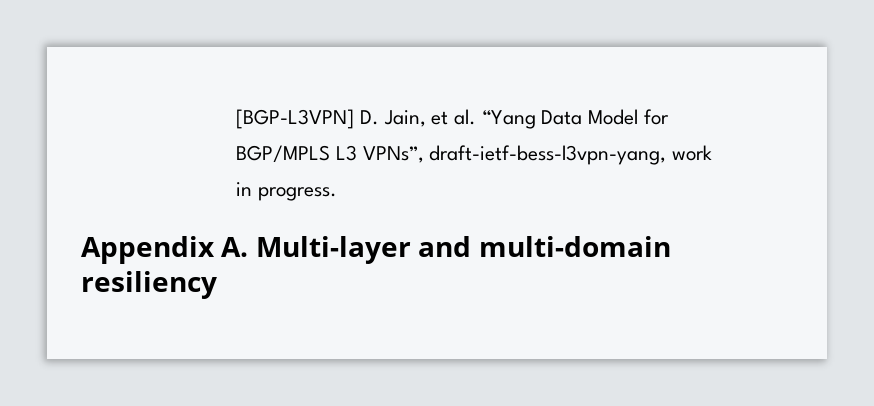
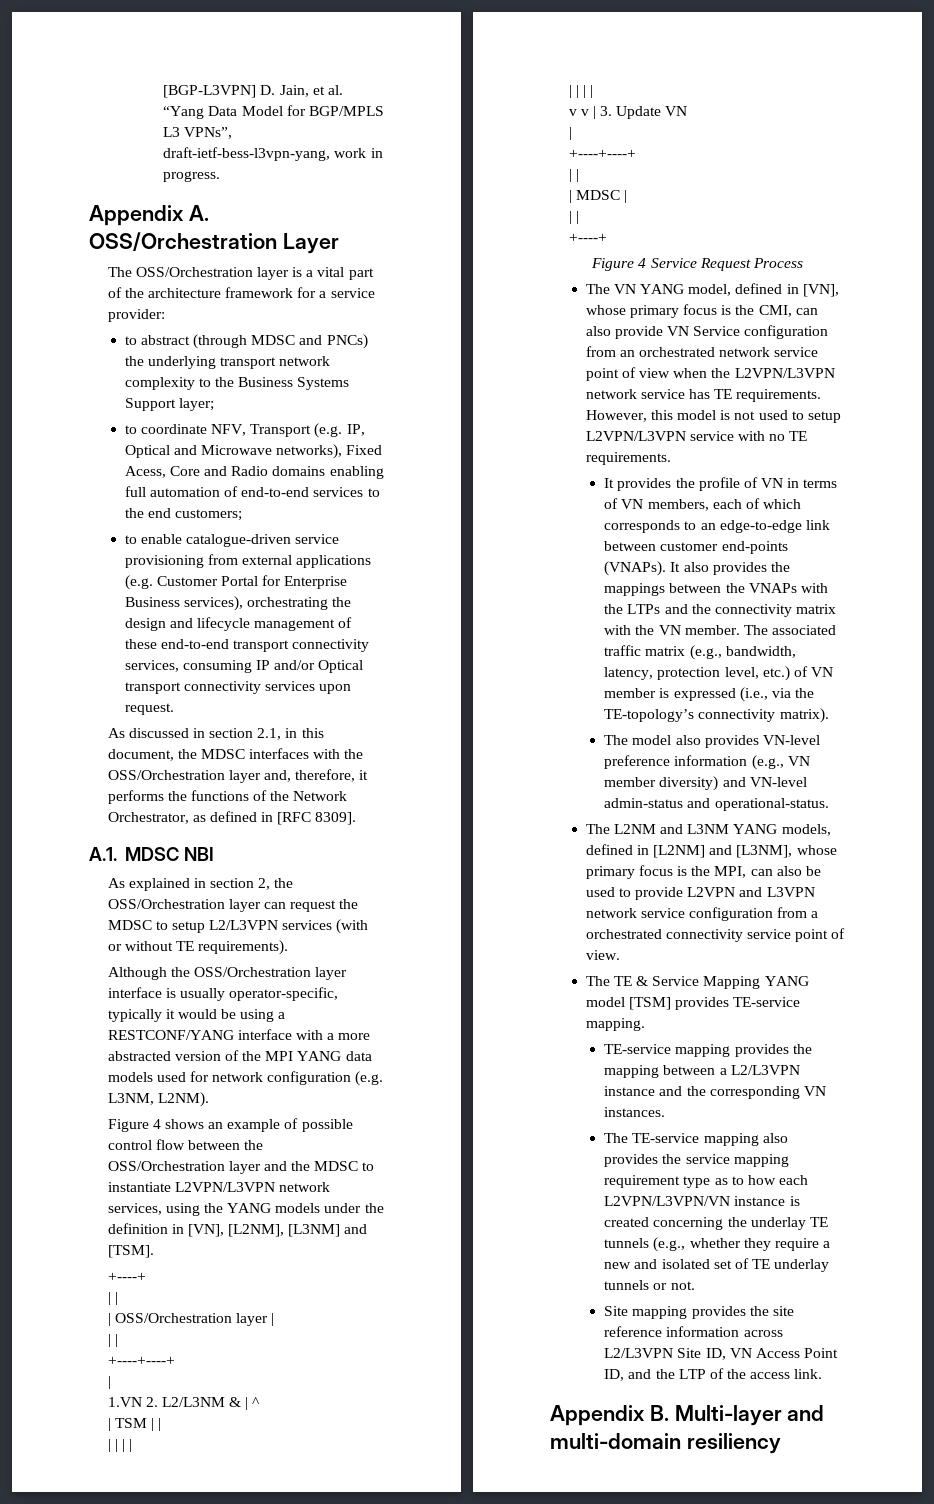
- Appendix A. Multi-layer and multi-domain resiliency
+ Appendix A. OSS/Orchestration Layer
+ The OSS/Orchestration layer is a vital part of the architecture framework for a service provider:
+ to abstract (through MDSC and PNCs) the underlying transport network complexity to the Business Systems Support layer;
+ to coordinate NFV, Transport (e.g. IP, Optical and Microwave networks), Fixed Acess, Core and Radio domains enabling full automation of end-to-end services to the end customers;
+ to enable catalogue-driven service provisioning from external applications (e.g. Customer Portal for Enterprise Business services), orchestrating the design and lifecycle management of these end-to-end transport connectivity services, consuming IP and/or Optical transport connectivity services upon request.
+ As discussed in section 2.1, in this document, the MDSC interfaces with the OSS/Orchestration layer and, therefore, it performs the functions of the Network Orchestrator, as defined in [RFC 8309].
+ A.1. MDSC NBI
+ As explained in section 2, the OSS/Orchestration layer can request the MDSC to setup L2/L3VPN services (with or without TE requirements).
+ Although the OSS/Orchestration layer interface is usually operator-specific, typically it would be using a RESTCONF/YANG interface with a more abstracted version of the MPI YANG data models used for network configuration (e.g. L3NM, L2NM).
+ Figure 4 shows an example of possible control flow between the OSS/Orchestration layer and the MDSC to instantiate L2VPN/L3VPN network services, using the YANG models under the definition in [VN], [L2NM], [L3NM] and [TSM].
+ +----+
+ | |
+ | OSS/Orchestration layer |
+ | |
+ +----+----+
+ |
+ 1.VN 2. L2/L3NM & | ^
+ | TSM | |
+ | | | |
+ | | | |
+ v v | 3. Update VN
+ |
+ +----+----+
+ | |
+ | MDSC |
+ | |
+ +----+
+ Figure 4 Service Request Process
+ The VN YANG model, defined in [VN], whose primary focus is the CMI, can also provide VN Service configuration from an orchestrated network service point of view when the L2VPN/L3VPN network service has TE requirements. However, this model is not used to setup L2VPN/L3VPN service with no TE requirements.
+ It provides the profile of VN in terms of VN members, each of which corresponds to an edge-to-edge link between customer end-points (VNAPs). It also provides the mappings between the VNAPs with the LTPs and the connectivity matrix with the VN member. The associated traffic matrix (e.g., bandwidth, latency, protection level, etc.) of VN member is expressed (i.e., via the TE-topology’s connectivity matrix).
+ The model also provides VN-level preference information (e.g., VN member diversity) and VN-level admin-status and operational-status.
+ The L2NM and L3NM YANG models, defined in [L2NM] and [L3NM], whose primary focus is the MPI, can also be used to provide L2VPN and L3VPN network service configuration from a orchestrated connectivity service point of view.
+ The TE & Service Mapping YANG model [TSM] provides TE-service mapping.
+ TE-service mapping provides the mapping between a L2/L3VPN instance and the corresponding VN instances.
+ The TE-service mapping also provides the service mapping requirement type as to how each L2VPN/L3VPN/VN instance is created concerning the underlay TE tunnels (e.g., whether they require a new and isolated set of TE underlay tunnels or not.
+ Site mapping provides the site reference information across L2/L3VPN Site ID, VN Access Point ID, and the LTP of the access link.
+ Appendix B. Multi-layer and multi-domain resiliency

